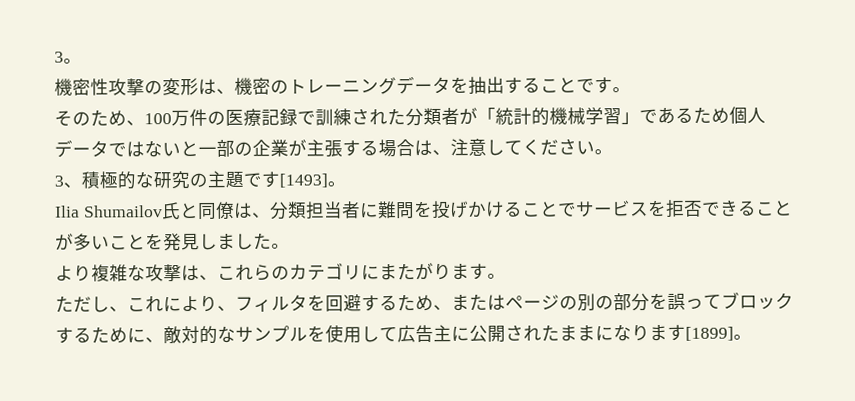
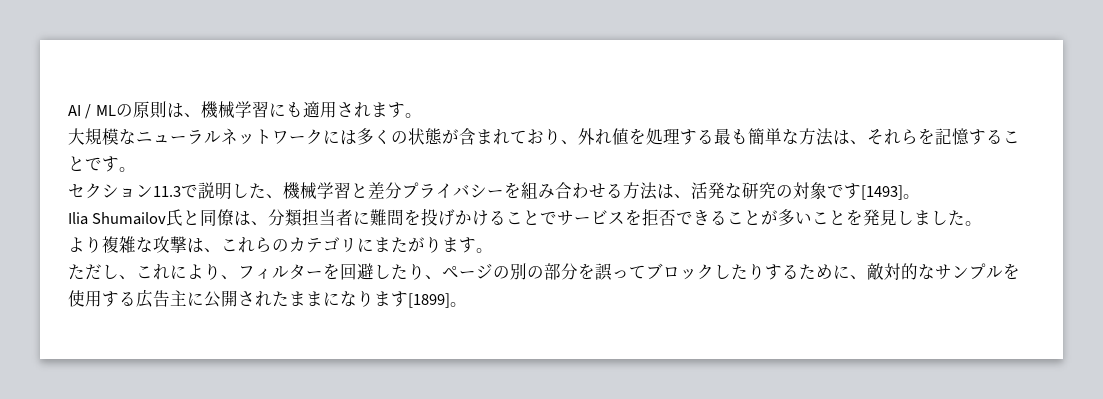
- 3。
- 機密性攻撃の変形は、機密のトレーニングデータを抽出することです。
- そのため、100万件の医療記録で訓練された分類者が「統計的機械学習」であるため個人データではないと一部の企業が主張する場合は、注意してください。
- 3、積極的な研究の主題です[1493]。
+ AI / MLの原則は、機械学習にも適用されます。
+ 大規模なニューラルネットワークには多くの状態が含まれており、外れ値を処理する最も簡単な方法は、それらを記憶することです。
+ セクション11.3で説明した、機械学習と差分プライバシーを組み合わせる方法は、活発な研究の対象です[1493]。
- ただし、これにより、フィルタを回避するため、またはページの別の部分を誤ってブロックするために、敵対的なサンプルを使用して広告主に公開されたままになります[1899]。
+ ただし、これにより、フィルターを回避したり、ページの別の部分を誤ってブロックしたりするために、敵対的なサンプルを使用する広告主に公開されたままになります[1899]。

